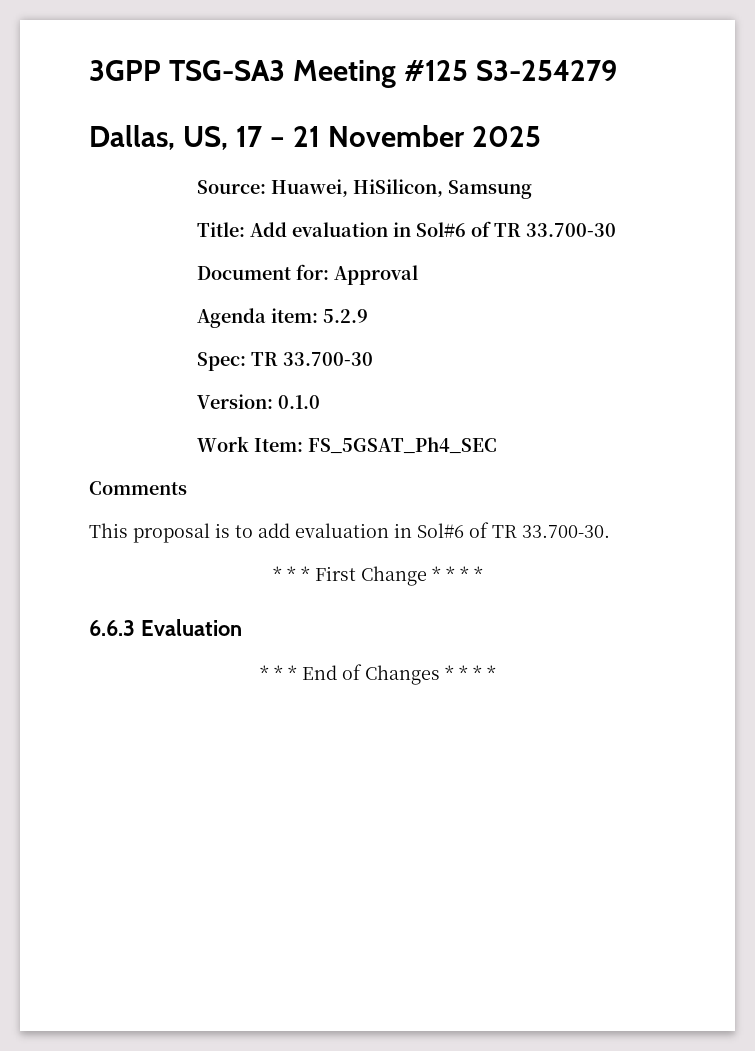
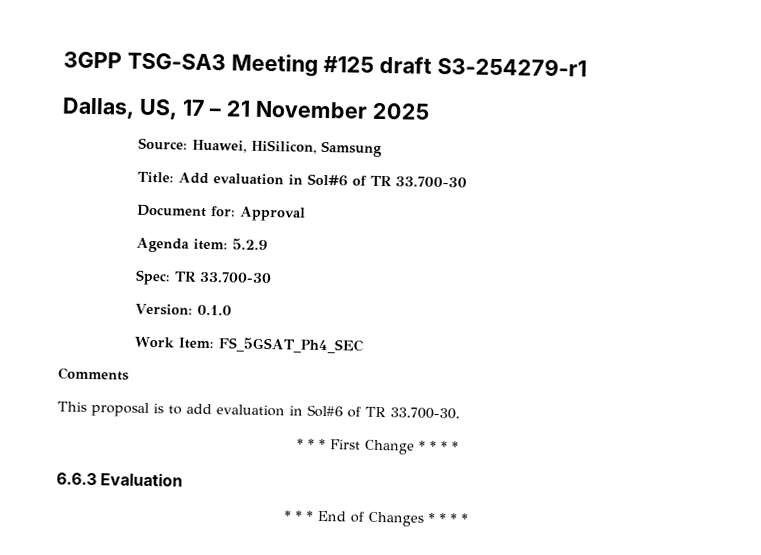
- 3GPP TSG-SA3 Meeting #125 S3-254279
+ 3GPP TSG-SA3 Meeting #125 draft S3-254279-r1

